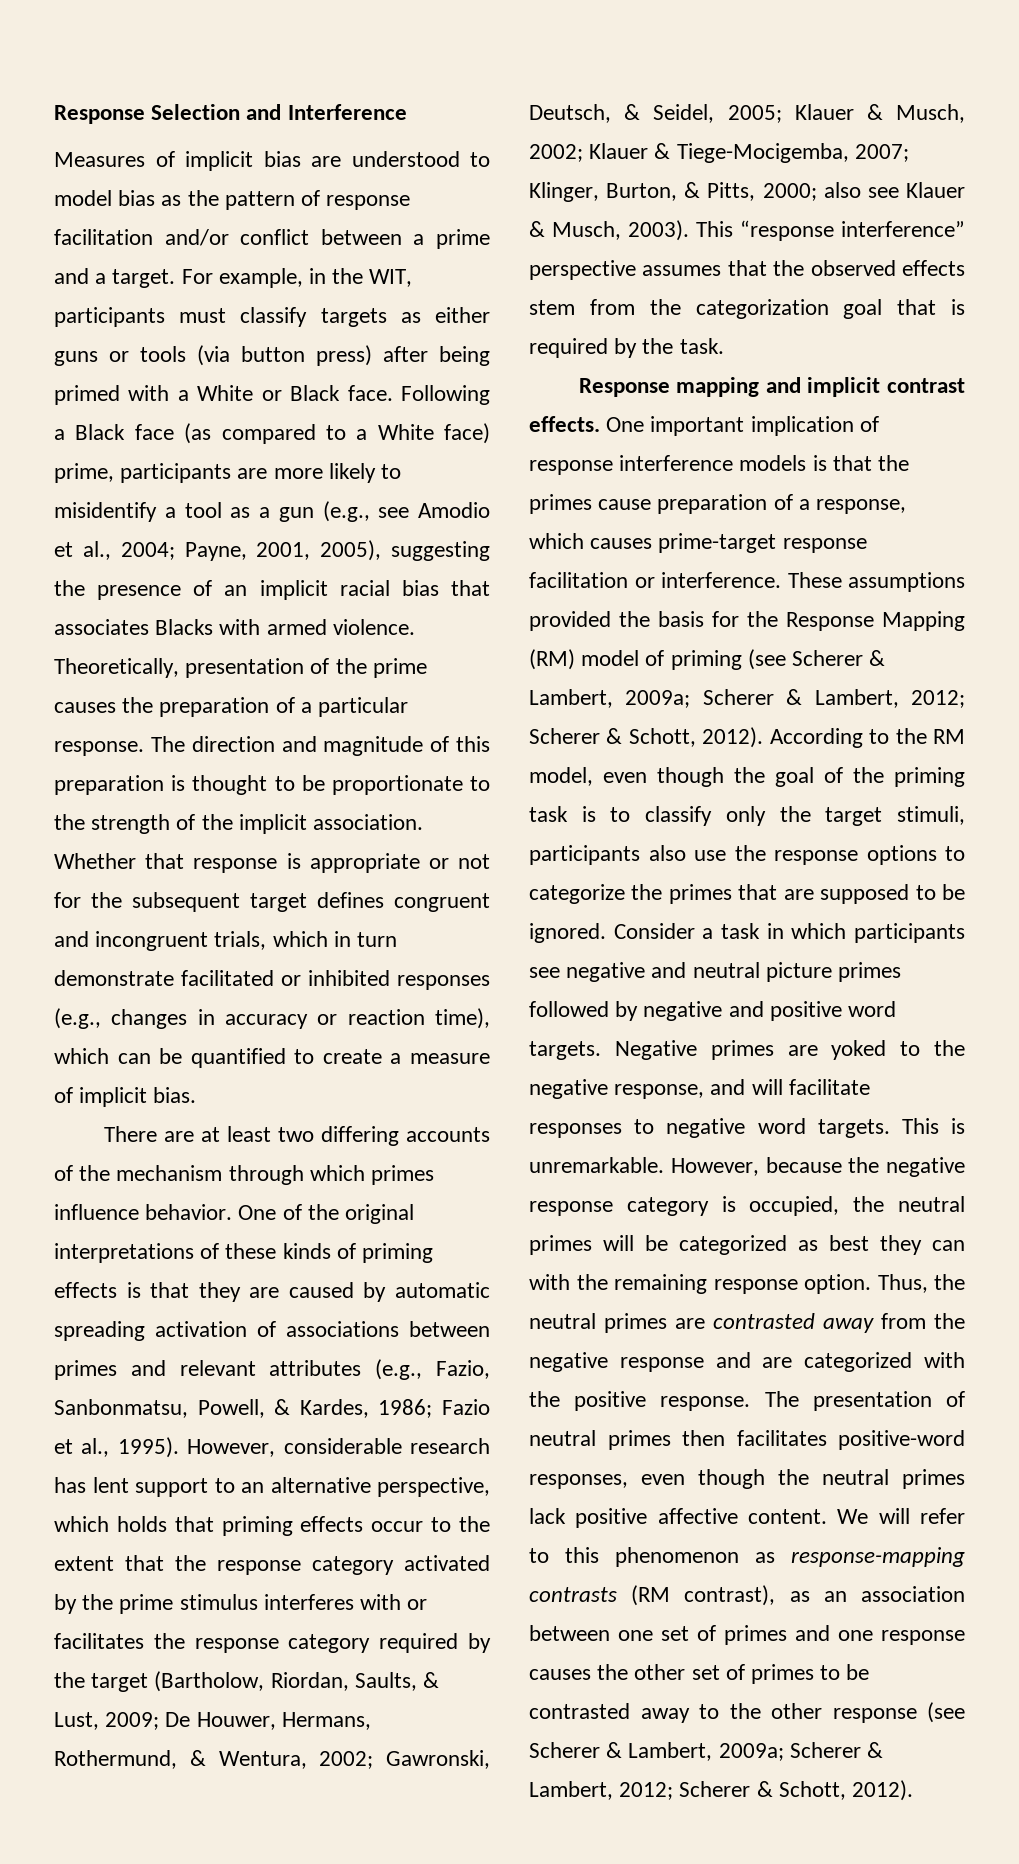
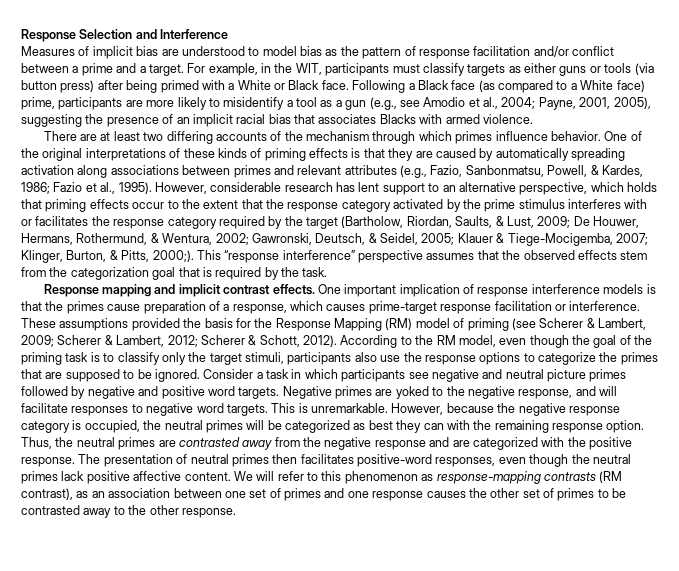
- Theoretically, presentation of the prime causes the preparation of a particular response. The direction and magnitude of this preparation is thought to be proportionate to the strength of the implicit association. Whether that response is appropriate or not for the subsequent target defines congruent and incongruent trials, which in turn demonstrate facilitated or inhibited responses (e.g., changes in accuracy or reaction time), which can be quantified to create a measure of implicit bias.
- One of the original interpretations of these kinds of priming effects is that they are caused by automatic spreading activation of associations between primes and relevant attributes (e.g., Fazio, Sanbonmatsu, Powell, & Kardes, 1986; Fazio et al., 1995).
+ One of the original interpretations of these kinds of priming effects is that they are caused by automatically spreading activation along associations between primes and relevant attributes (e.g., Fazio, Sanbonmatsu, Powell, & Kardes, 1986; Fazio et al., 1995).
- Klauer & Musch, 2002; Klauer & Tiege-Mocigemba, 2007;
+ Klauer & Tiege-Mocigemba, 2007;
- Klinger, Burton, & Pitts, 2000; also see Klauer & Musch, 2003).
+ Klinger, Burton, & Pitts, 2000;).
- These assumptions provided the basis for the Response Mapping (RM) model of priming (see Scherer & Lambert, 2009a; Scherer & Lambert, 2012; Scherer & Schott, 2012).
+ These assumptions provided the basis for the Response Mapping (RM) model of priming (see Scherer & Lambert, 2009; Scherer & Lambert, 2012; Scherer & Schott, 2012).
- We will refer to this phenomenon as response-mapping contrasts (RM contrast), as an association between one set of primes and one response causes the other set of primes to be contrasted away to the other response (see Scherer & Lambert, 2009a; Scherer & Lambert, 2012; Scherer & Schott, 2012).
+ We will refer to this phenomenon as response-mapping contrasts (RM contrast), as an association between one set of primes and one response causes the other set of primes to be contrasted away to the other response.

